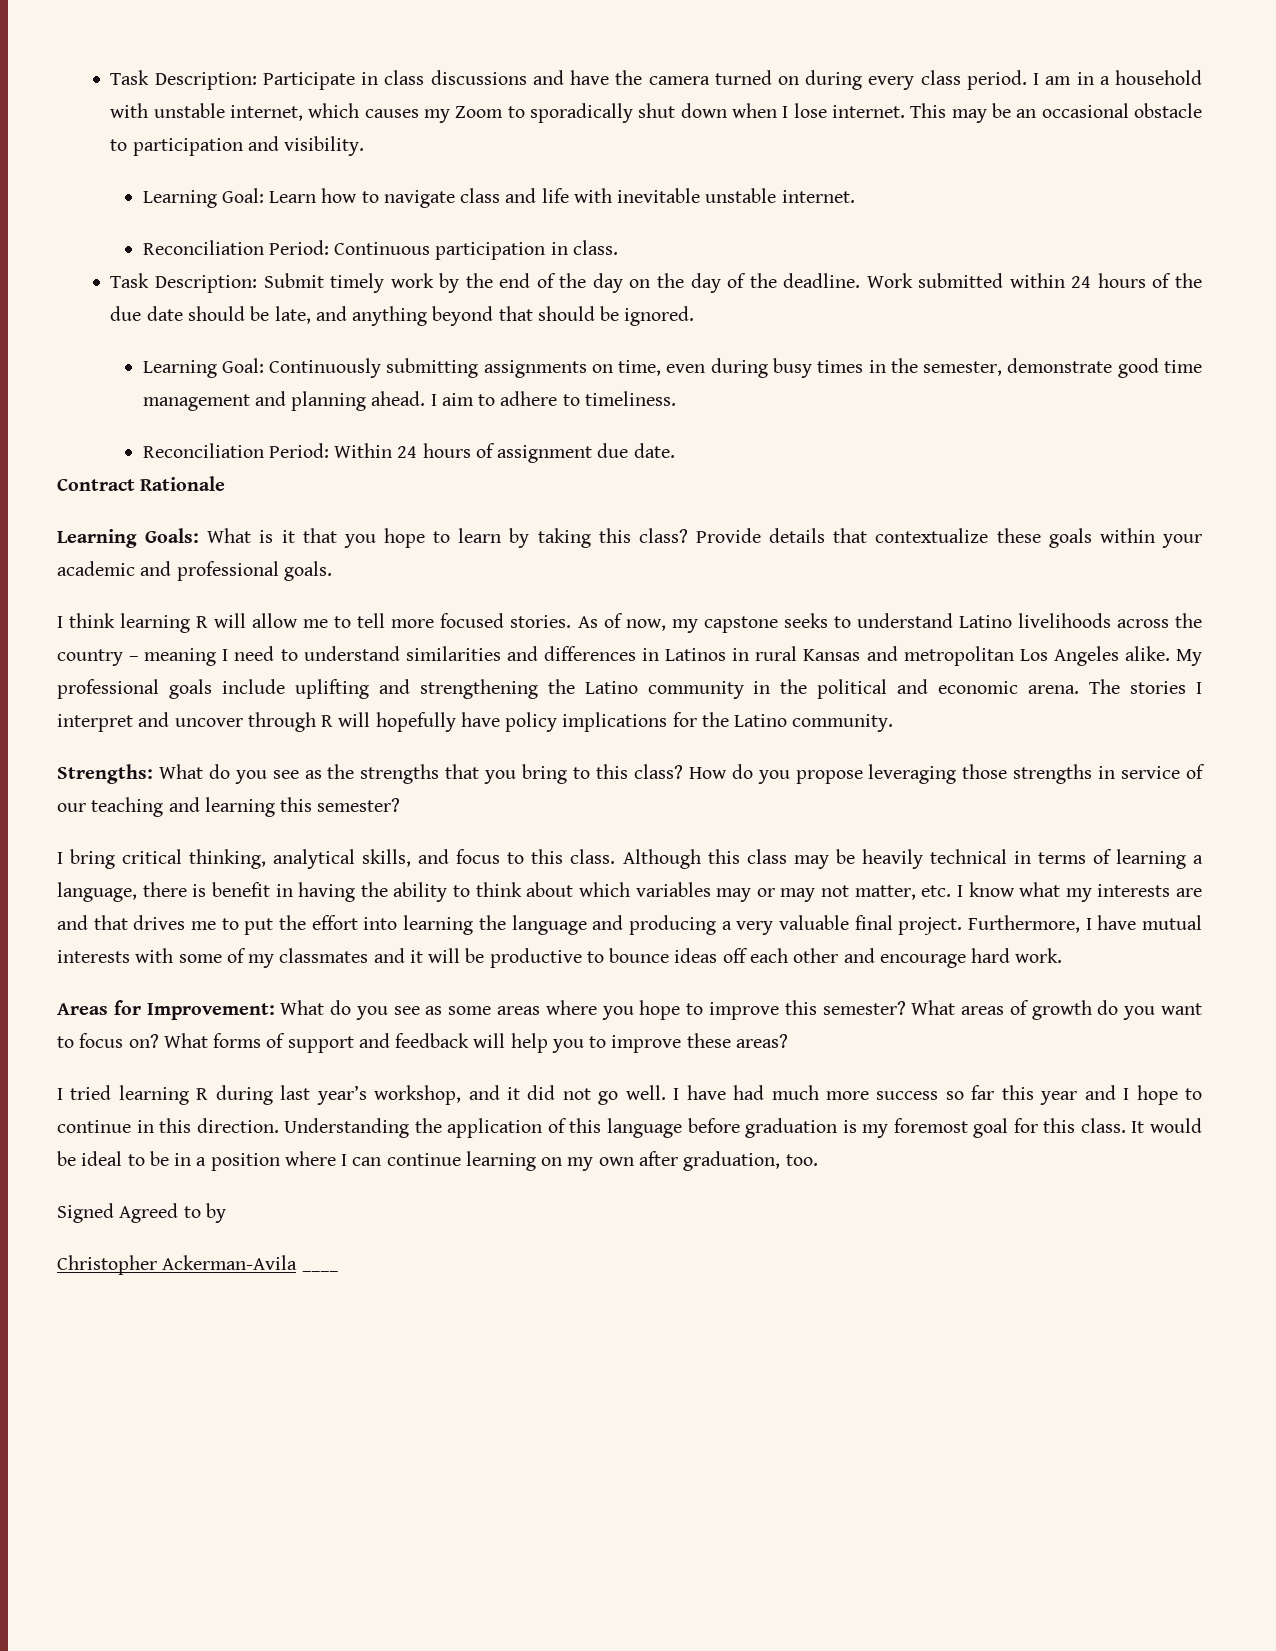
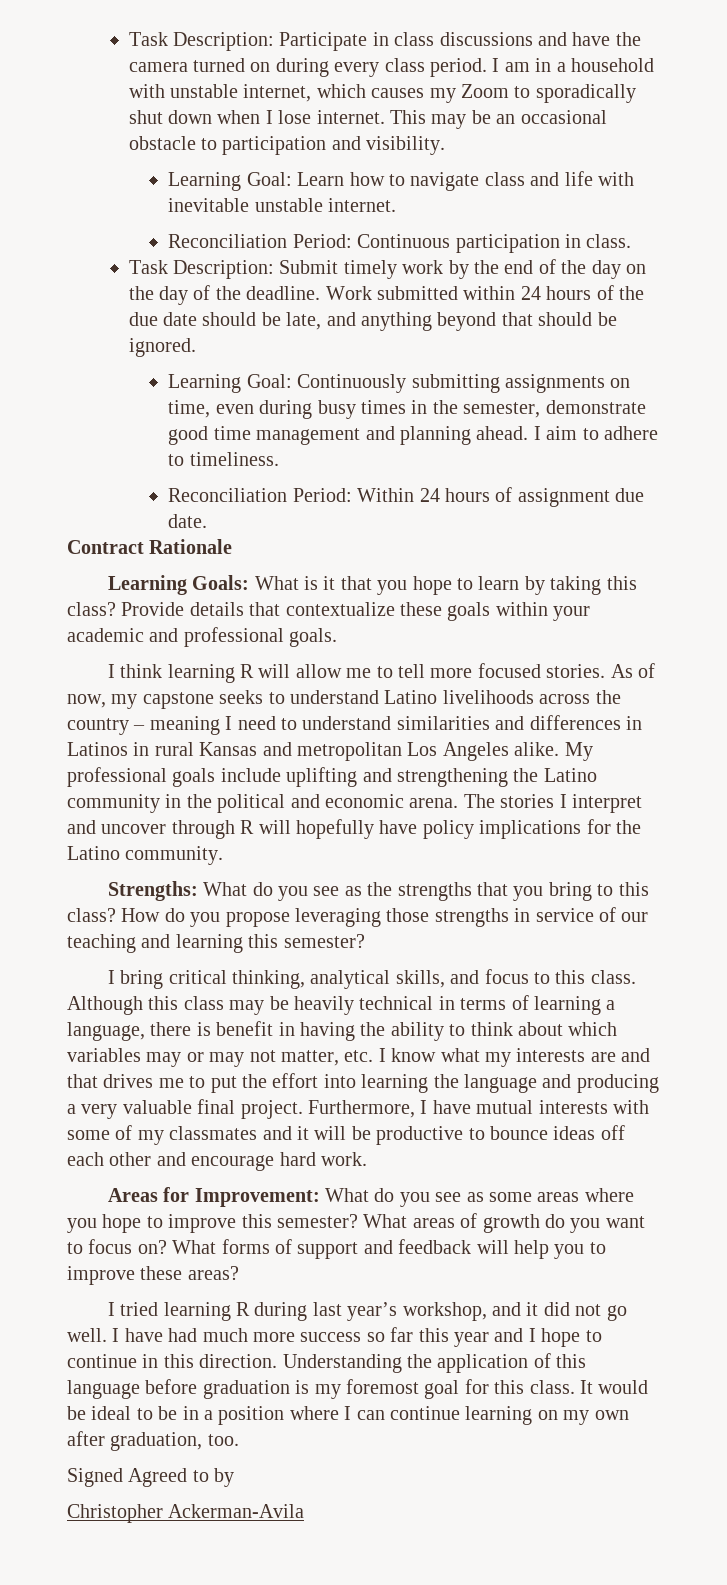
- Christopher Ackerman-Avila ____
+ Christopher Ackerman-Avila

